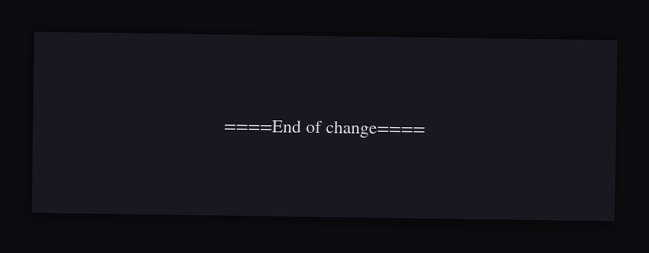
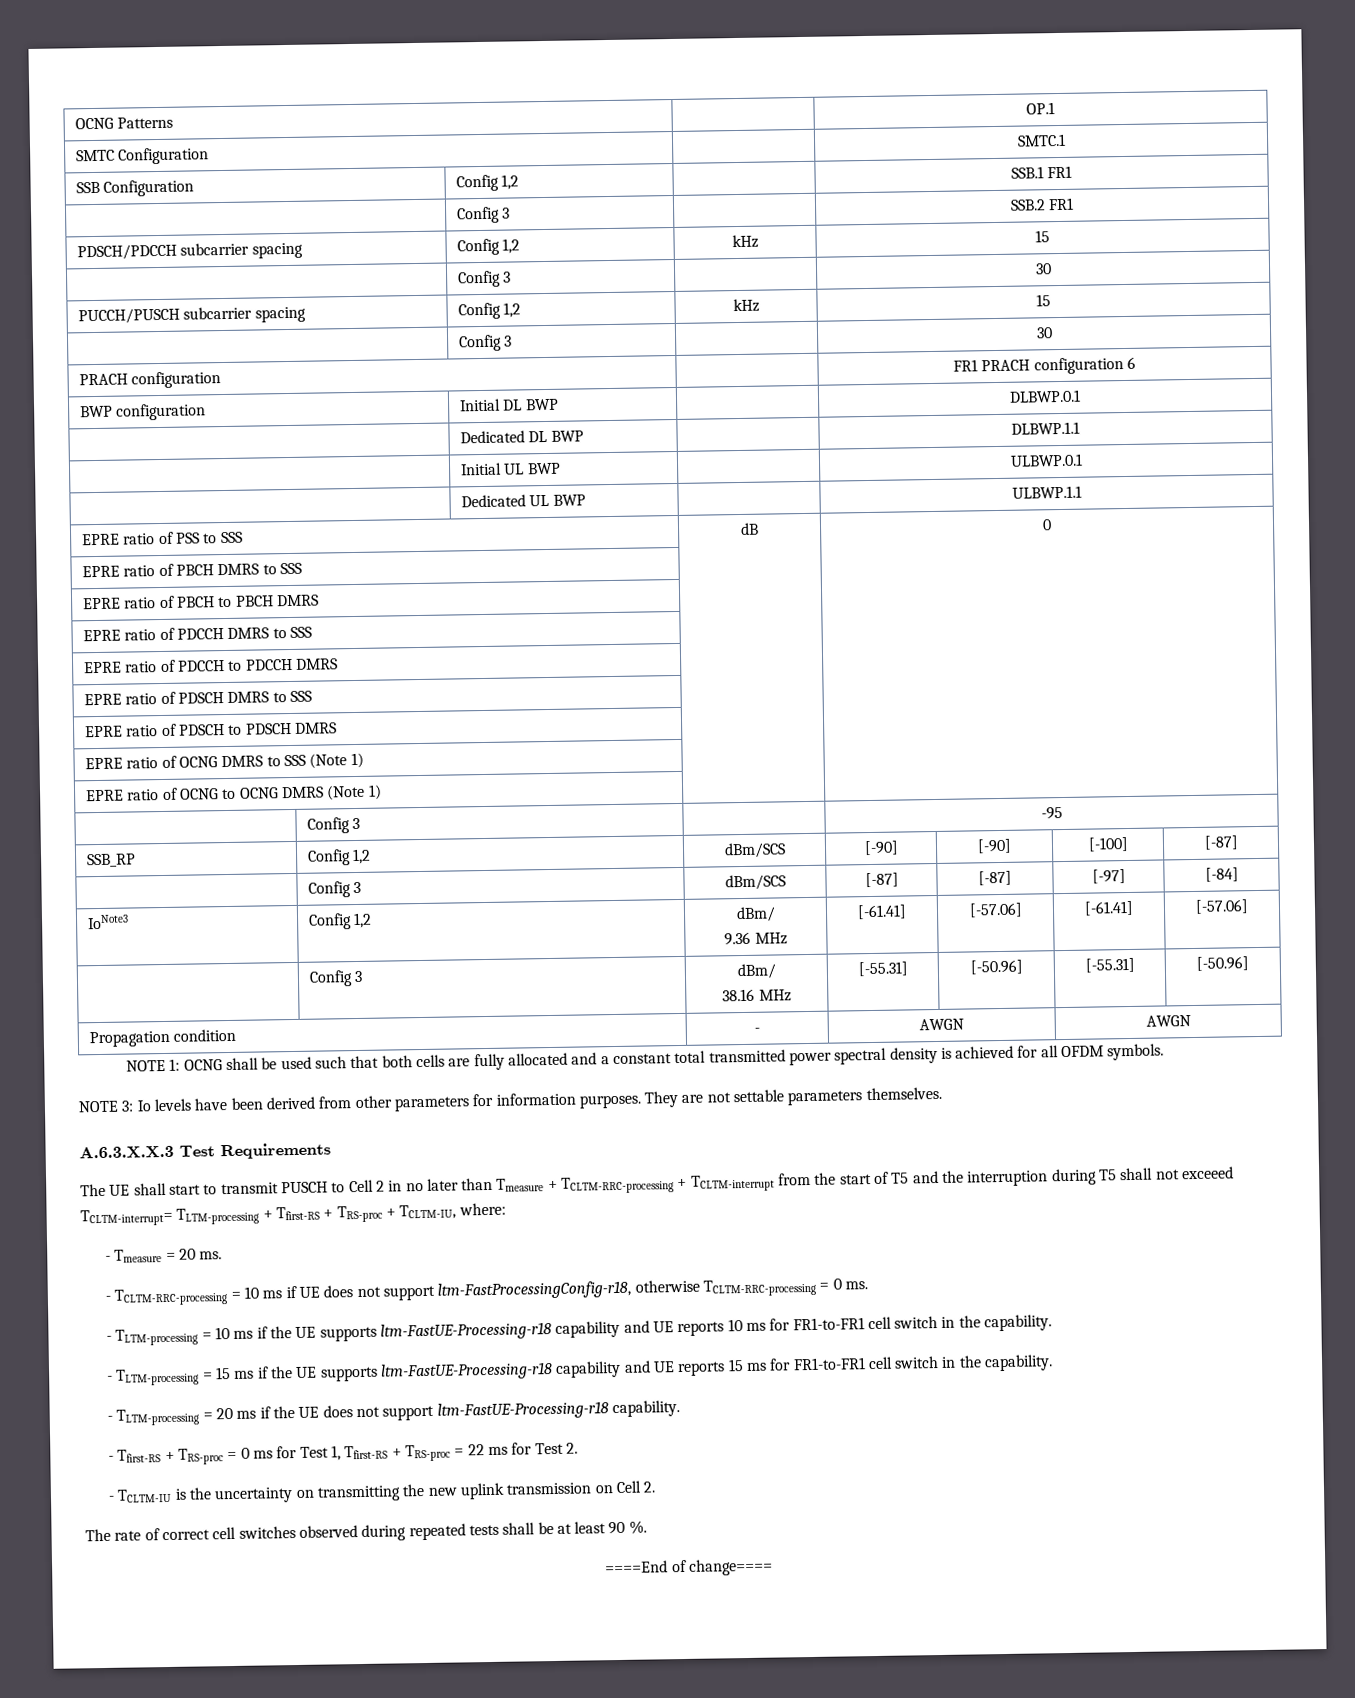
+ OCNG Patterns | | OP.1
+ SMTC Configuration | | SMTC.1
+ SSB Configuration | Config 1,2 | | SSB.1 FR1
+ | Config 3 | | SSB.2 FR1
+ PDSCH/PDCCH subcarrier spacing | Config 1,2 | kHz | 15
+ | Config 3 | | 30
+ PUCCH/PUSCH subcarrier spacing | Config 1,2 | kHz | 15
+ | Config 3 | | 30
+ PRACH configuration | | FR1 PRACH configuration 6
+ BWP configuration | Initial DL BWP | | DLBWP.0.1
+ | Dedicated DL BWP | | DLBWP.1.1
+ | Initial UL BWP | | ULBWP.0.1
+ | Dedicated UL BWP | | ULBWP.1.1
+ EPRE ratio of PSS to SSS | dB | 0
+ EPRE ratio of PBCH DMRS to SSS | |
+ EPRE ratio of PBCH to PBCH DMRS | |
+ EPRE ratio of PDCCH DMRS to SSS | |
+ EPRE ratio of PDCCH to PDCCH DMRS | |
+ EPRE ratio of PDSCH DMRS to SSS | |
+ EPRE ratio of PDSCH to PDSCH DMRS | |
+ EPRE ratio of OCNG DMRS to SSS (Note 1) | |
+ EPRE ratio of OCNG to OCNG DMRS (Note 1) | |
+ | Config 3 | | -95
+ SSB_RP | Config 1,2 | dBm/SCS | [-90] | [-90] | [-100] | [-87]
+ | Config 3 | dBm/SCS | [-87] | [-87] | [-97] | [-84]
+ IoNote3 | Config 1,2 | dBm/
+ 9.36 MHz | [-61.41] | [-57.06] | [-61.41] | [-57.06]
+ | Config 3 | dBm/
+ 38.16 MHz | [-55.31] | [-50.96] | [-55.31] | [-50.96]
+ Propagation condition | - | AWGN | AWGN
+ NOTE 1: OCNG shall be used such that both cells are fully allocated and a constant total transmitted power spectral density is achieved for all OFDM symbols.
+ NOTE 3: Io levels have been derived from other parameters for information purposes. They are not settable parameters themselves.
+ A.6.3.X.X.3 Test Requirements
+ The UE shall start to transmit PUSCH to Cell 2 in no later than Tmeasure + TCLTM-RRC-processing + TCLTM-interrupt from the start of T5 and the interruption during T5 shall not exceeed TCLTM-interrupt= TLTM-processing + Tfirst-RS + TRS-proc + TCLTM-IU, where:
+ - Tmeasure = 20 ms.
+ - TCLTM-RRC-processing = 10 ms if UE does not support ltm-FastProcessingConfig-r18, otherwise TCLTM-RRC-processing = 0 ms.
+ - TLTM-processing = 10 ms if the UE supports ltm-FastUE-Processing-r18 capability and UE reports 10 ms for FR1-to-FR1 cell switch in the capability.
+ - TLTM-processing = 15 ms if the UE supports ltm-FastUE-Processing-r18 capability and UE reports 15 ms for FR1-to-FR1 cell switch in the capability.
+ - TLTM-processing = 20 ms if the UE does not support ltm-FastUE-Processing-r18 capability.
+ - Tfirst-RS + TRS-proc = 0 ms for Test 1, Tfirst-RS + TRS-proc = 22 ms for Test 2.
+ - TCLTM-IU is the uncertainty on transmitting the new uplink transmission on Cell 2.
+ The rate of correct cell switches observed during repeated tests shall be at least 90 %.

